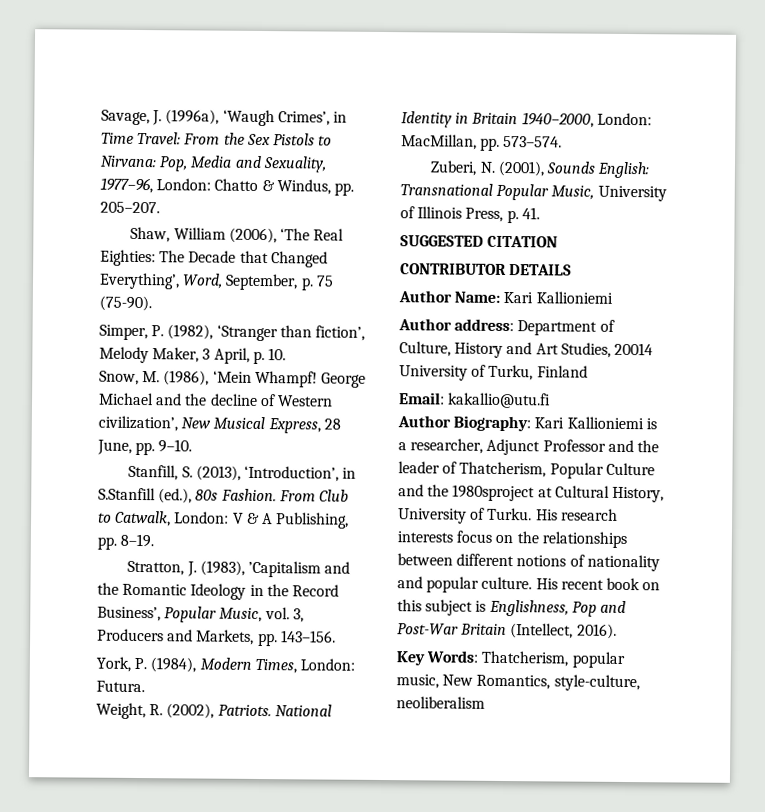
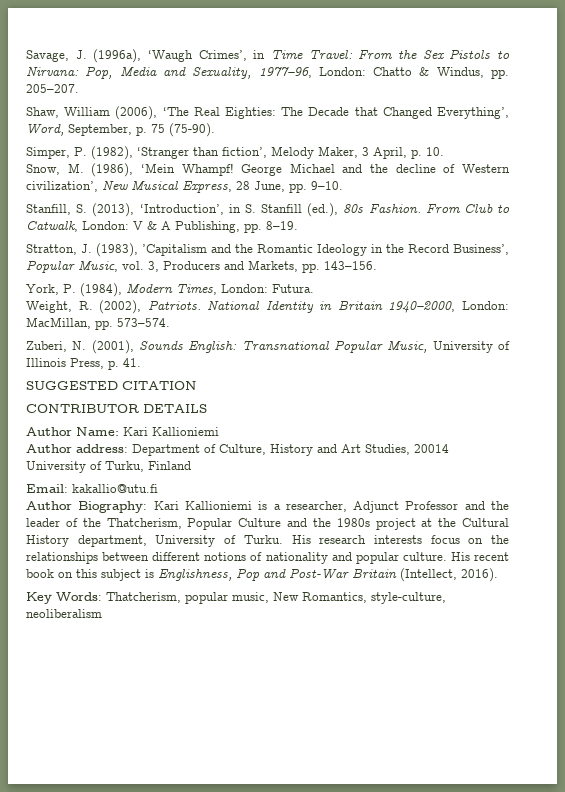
- Stanfill, S. (2013), ‘Introduction’, in S.Stanfill (ed.), 80s Fashion.
+ Stanfill, S. (2013), ‘Introduction’, in S. Stanfill (ed.), 80s Fashion.
- Author Biography: Kari Kallioniemi is a researcher, Adjunct Professor and the leader of Thatcherism, Popular Culture and the 1980sproject at Cultural History, University of Turku.
+ Author Biography: Kari Kallioniemi is a researcher, Adjunct Professor and the leader of the Thatcherism, Popular Culture and the 1980s project at the Cultural History department, University of Turku.

